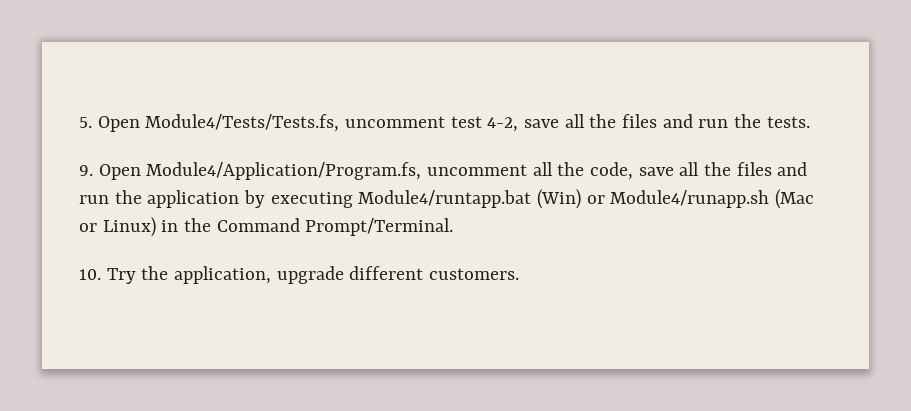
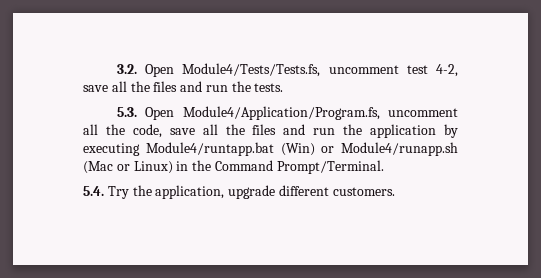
- 5. Open Module4/Tests/Tests.fs, uncomment test 4-2, save all the files and run the tests.
+ 3.2. Open Module4/Tests/Tests.fs, uncomment test 4-2, save all the files and run the tests.
- 9. Open Module4/Application/Program.fs, uncomment all the code, save all the files and run the application by executing Module4/runtapp.bat (Win) or Module4/runapp.sh (Mac or Linux) in the Command Prompt/Terminal.
+ 5.3. Open Module4/Application/Program.fs, uncomment all the code, save all the files and run the application by executing Module4/runtapp.bat (Win) or Module4/runapp.sh (Mac or Linux) in the Command Prompt/Terminal.
- 10. Try the application, upgrade different customers.
+ 5.4. Try the application, upgrade different customers.

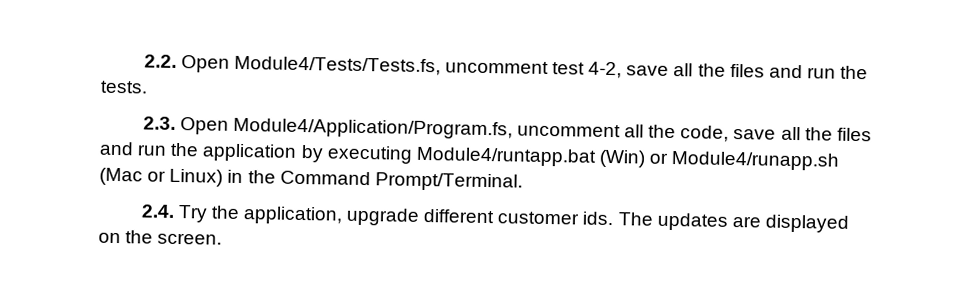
- 3.2. Open Module4/Tests/Tests.fs, uncomment test 4-2, save all the files and run the tests.
+ 2.2. Open Module4/Tests/Tests.fs, uncomment test 4-2, save all the files and run the tests.
- 5.3. Open Module4/Application/Program.fs, uncomment all the code, save all the files and run the application by executing Module4/runtapp.bat (Win) or Module4/runapp.sh (Mac or Linux) in the Command Prompt/Terminal.
+ 2.3. Open Module4/Application/Program.fs, uncomment all the code, save all the files and run the application by executing Module4/runtapp.bat (Win) or Module4/runapp.sh (Mac or Linux) in the Command Prompt/Terminal.
- 5.4. Try the application, upgrade different customers.
+ 2.4. Try the application, upgrade different customer ids. The updates are displayed on the screen.

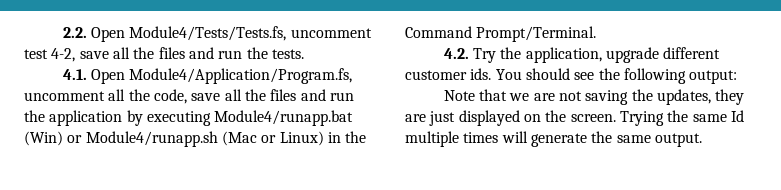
- 2.3. Open Module4/Application/Program.fs, uncomment all the code, save all the files and run the application by executing Module4/runtapp.bat (Win) or Module4/runapp.sh (Mac or Linux) in the Command Prompt/Terminal.
+ 4.1. Open Module4/Application/Program.fs, uncomment all the code, save all the files and run the application by executing Module4/runapp.bat (Win) or Module4/runapp.sh (Mac or Linux) in the Command Prompt/Terminal.
- 2.4. Try the application, upgrade different customer ids.
+ 4.2. Try the application, upgrade different customer ids.
- The updates are displayed on the screen.
+ You should see the following output:
+ Note that we are not saving the updates, they are just displayed on the screen. Trying the same Id multiple times will generate the same output.

